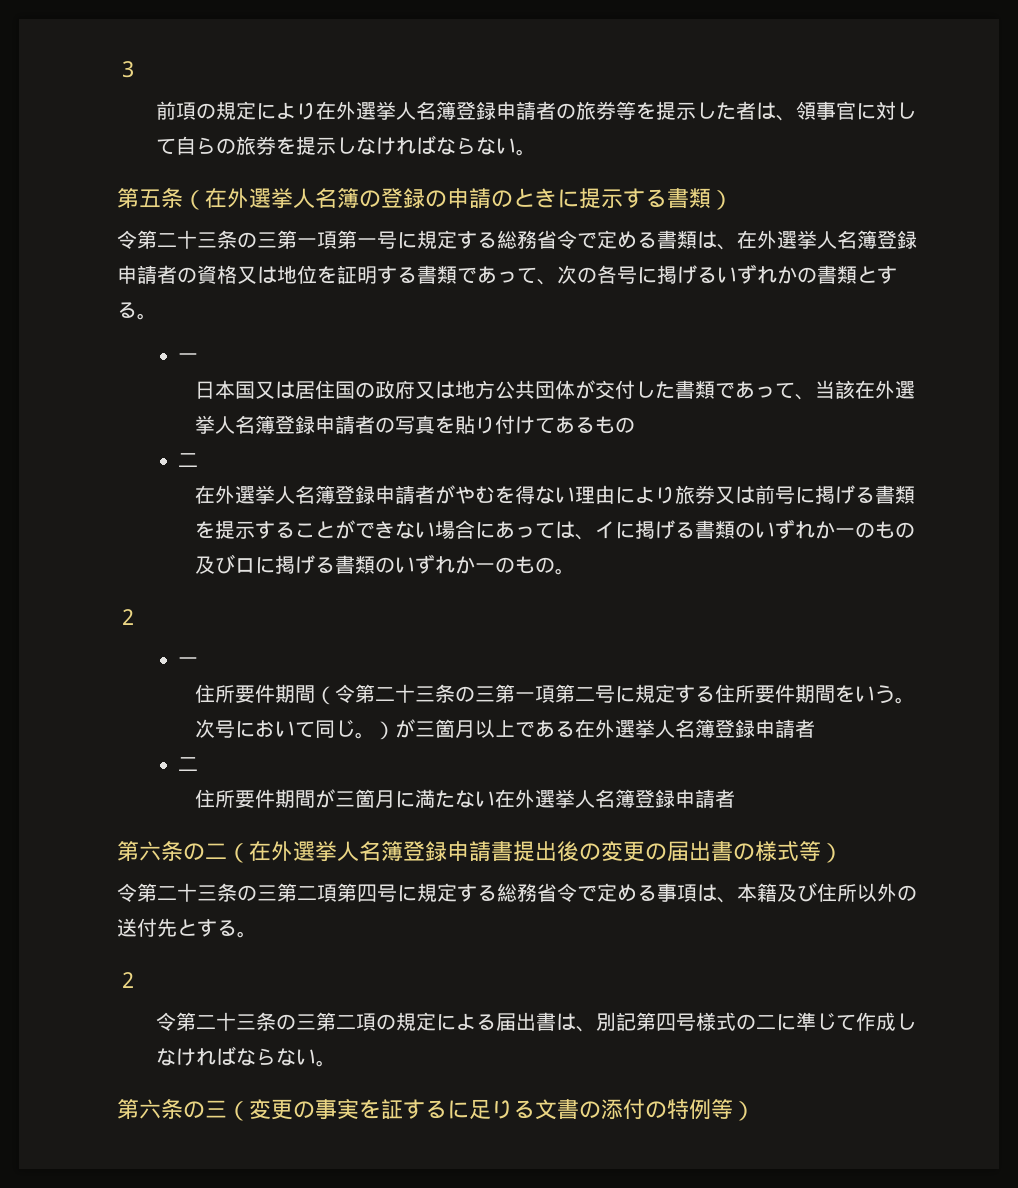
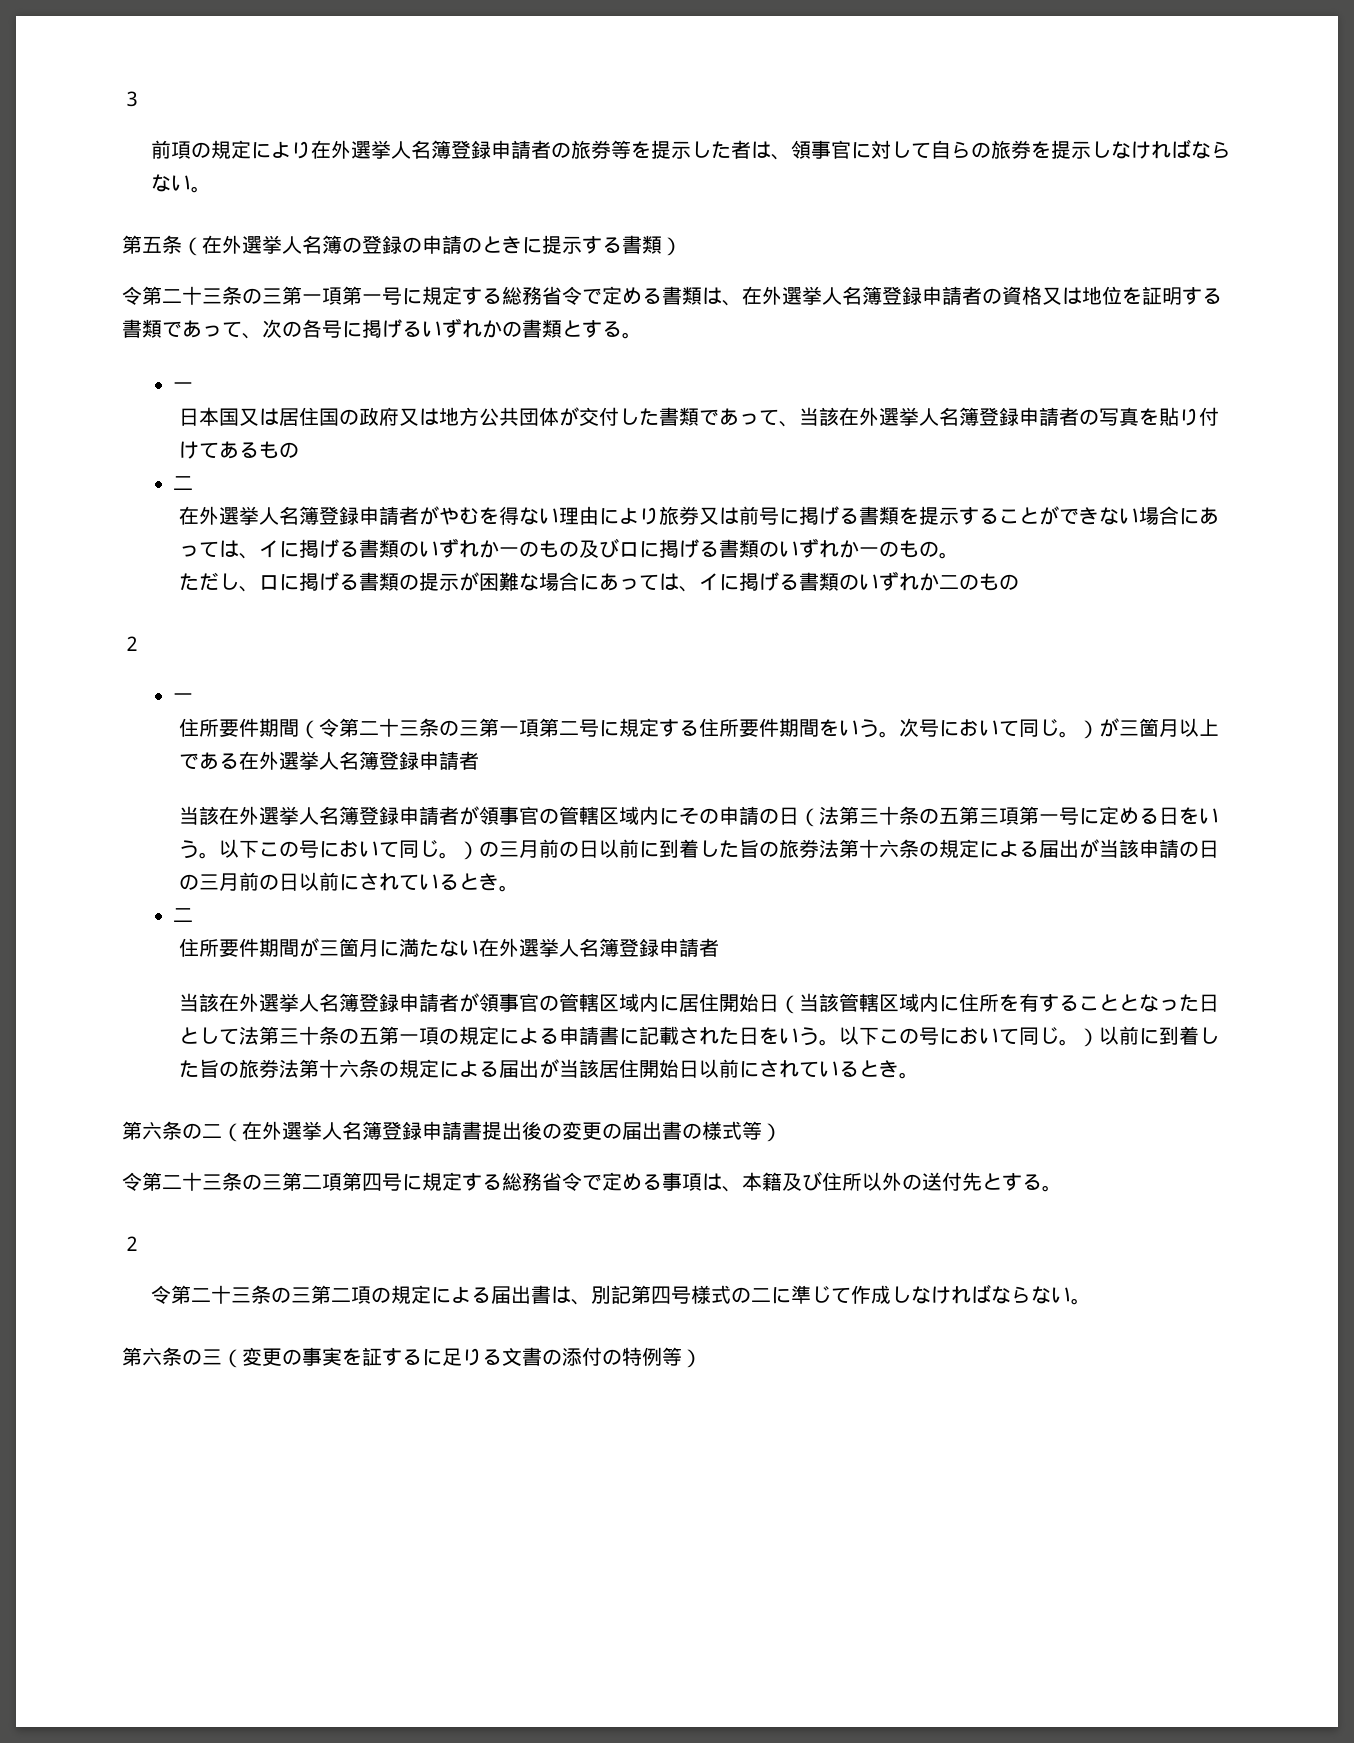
+ ただし、ロに掲げる書類の提示が困難な場合にあっては、イに掲げる書類のいずれか二のもの
+ 当該在外選挙人名簿登録申請者が領事官の管轄区域内にその申請の日（法第三十条の五第三項第一号に定める日をいう。以下この号において同じ。）の三月前の日以前に到着した旨の旅券法第十六条の規定による届出が当該申請の日の三月前の日以前にされているとき。
+ 当該在外選挙人名簿登録申請者が領事官の管轄区域内に居住開始日（当該管轄区域内に住所を有することとなった日として法第三十条の五第一項の規定による申請書に記載された日をいう。以下この号において同じ。）以前に到着した旨の旅券法第十六条の規定による届出が当該居住開始日以前にされているとき。

